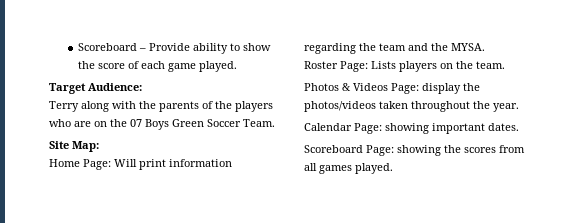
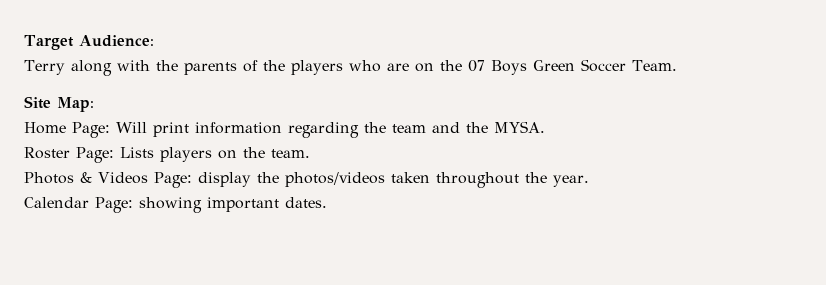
- Scoreboard – Provide ability to show the score of each game played.
- Scoreboard Page: showing the scores from all games played.

